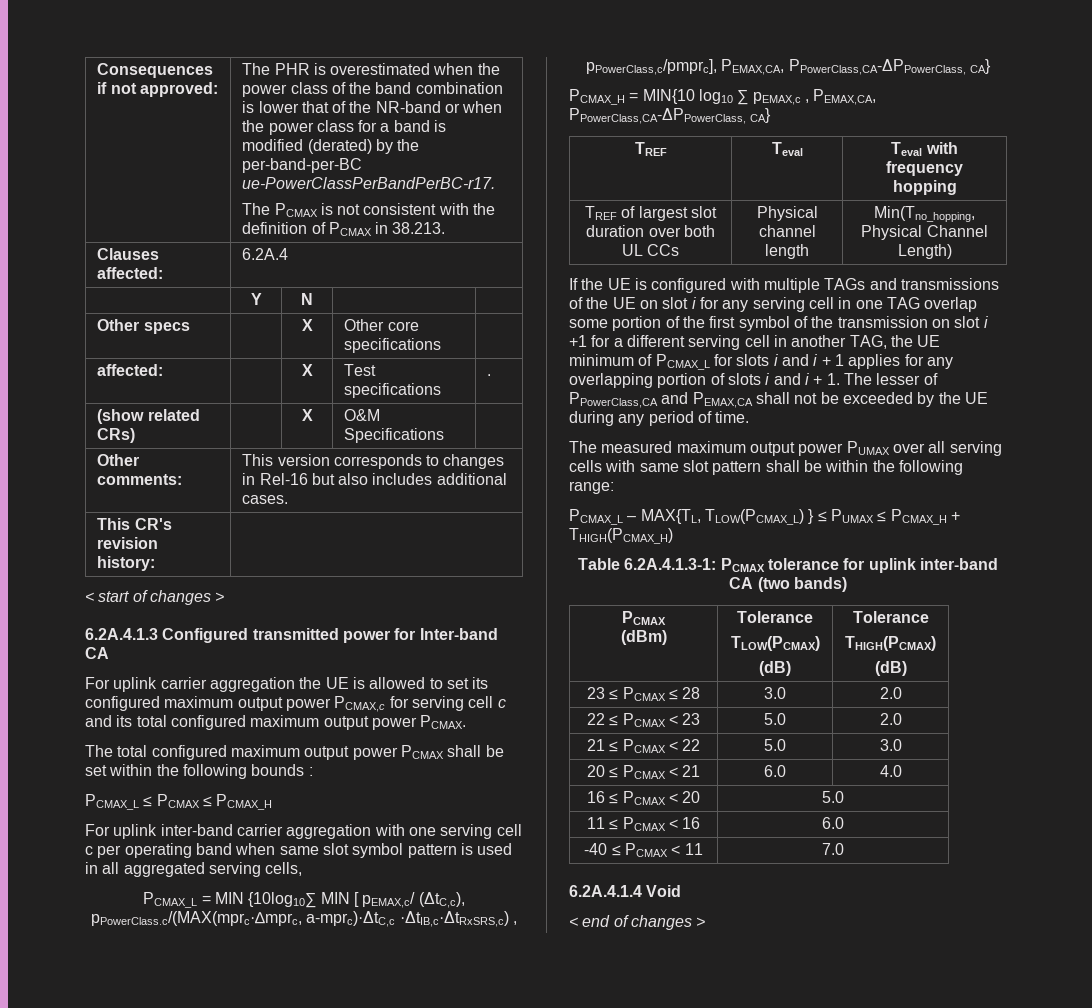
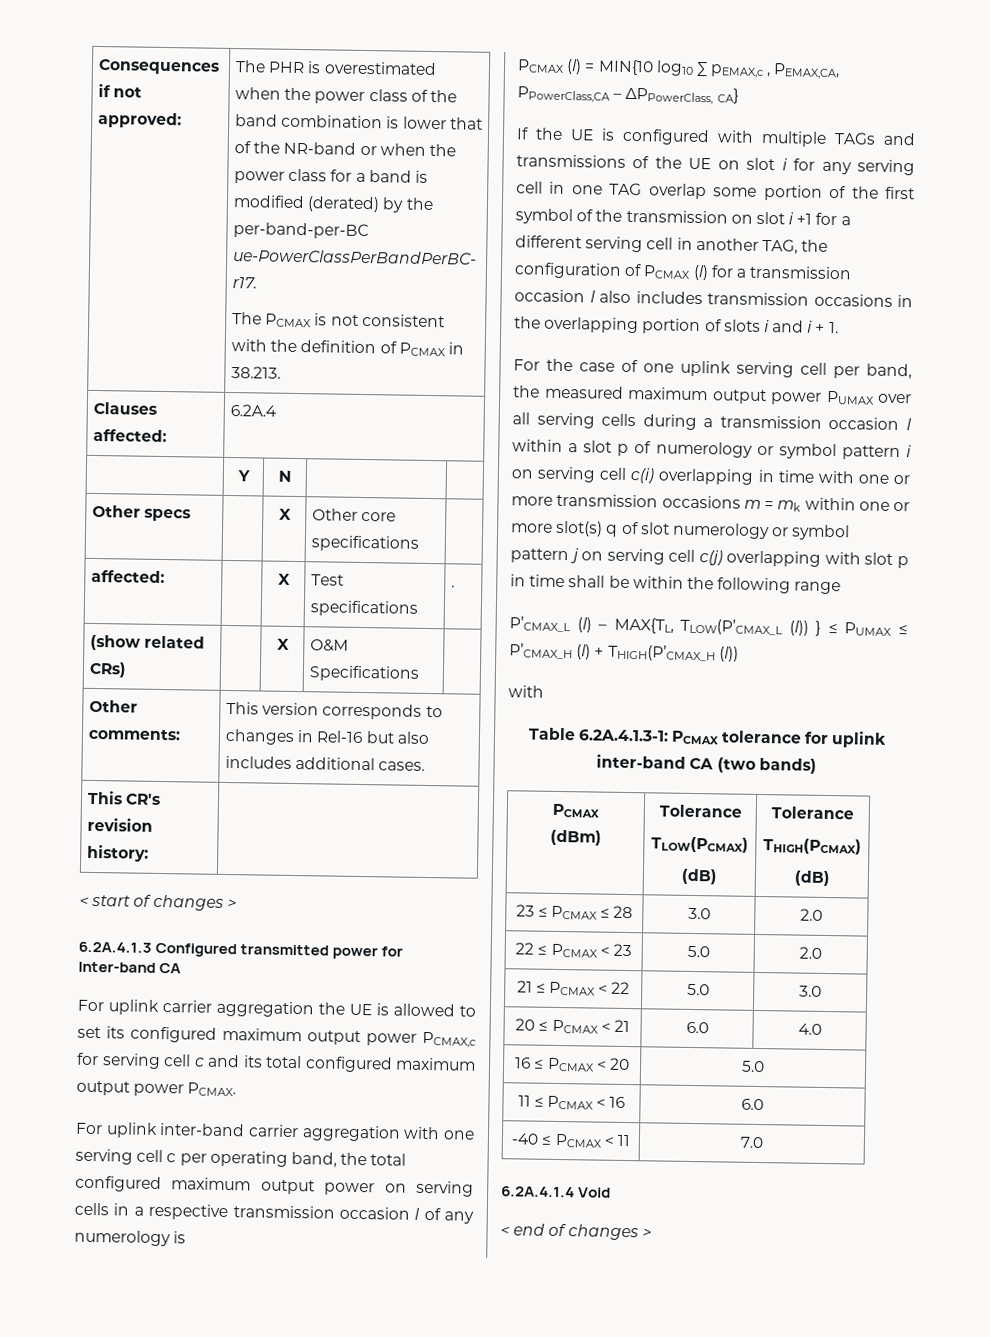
- The total configured maximum output power PCMAX shall be set within the following bounds :
- PCMAX_L ≤ PCMAX ≤ PCMAX_H
- For uplink inter-band carrier aggregation with one serving cell c per operating band when same slot symbol pattern is used in all aggregated serving cells,
- PCMAX_L = MIN {10log10∑ MIN [ pEMAX,c/ (ΔtC,c), pPowerClass.c/(MAX(mprc·∆mprc, a-mprc)·ΔtC,c ·ΔtIB,c·ΔtRxSRS,c) , pPowerClass,c/pmprc], PEMAX,CA, PPowerClass,CA-ΔPPowerClass, CA}
- PCMAX_H = MIN{10 log10 ∑ pEMAX,c , PEMAX,CA, PPowerClass,CA-ΔPPowerClass, CA}
- TREF | Teval | Teval with frequency hopping
- TREF of largest slot duration over both UL CCs | Physical channel length | Min(Tno_hopping, Physical Channel Length)
+ For uplink inter-band carrier aggregation with one serving cell c per operating band, the total configured maximum output power on serving cells in a respective transmission occasion l of any numerology is
+ PCMAX (l) = MIN{10 log10 ∑ pEMAX,c , PEMAX,CA, PPowerClass,CA – ΔPPowerClass, CA}
- If the UE is configured with multiple TAGs and transmissions of the UE on slot i for any serving cell in one TAG overlap some portion of the first symbol of the transmission on slot i +1 for a different serving cell in another TAG, the UE minimum of PCMAX_L for slots i and i + 1 applies for any overlapping portion of slots i and i + 1. The lesser of PPowerClass,CA and PEMAX,CA shall not be exceeded by the UE during any period of time.
- The measured maximum output power PUMAX over all serving cells with same slot pattern shall be within the following range:
- PCMAX_L – MAX{TL, TLOW(PCMAX_L) } ≤ PUMAX ≤ PCMAX_H + THIGH(PCMAX_H)
+ If the UE is configured with multiple TAGs and transmissions of the UE on slot i for any serving cell in one TAG overlap some portion of the first symbol of the transmission on slot i +1 for a different serving cell in another TAG, the configuration of PCMAX (l) for a transmission occasion l also includes transmission occasions in the overlapping portion of slots i and i + 1.
+ For the case of one uplink serving cell per band, the measured maximum output power PUMAX over all serving cells during a transmission occasion l within a slot p of numerology or symbol pattern i on serving cell c(i) overlapping in time with one or more transmission occasions m = mk within one or more slot(s) q of slot numerology or symbol pattern j on serving cell c(j) overlapping with slot p in time shall be within the following range
+ P’CMAX_L (l) – MAX{TL, TLOW(P’CMAX_L (l)) } ≤ PUMAX ≤ P’CMAX_H (l) + THIGH(P’CMAX_H (l))
+ with

